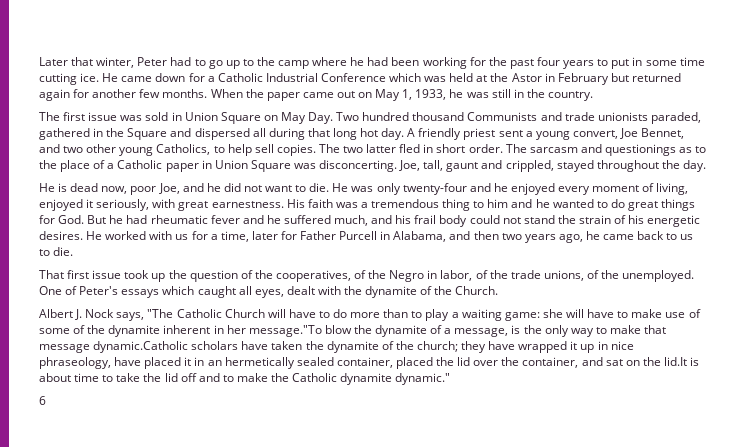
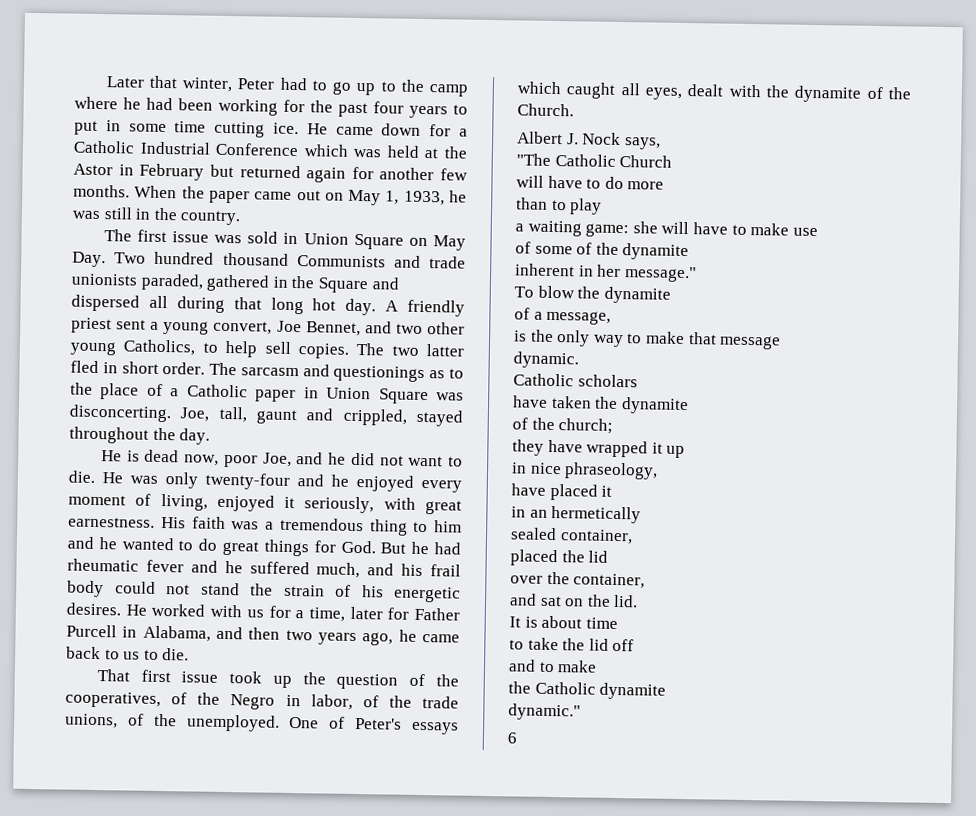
- Albert J. Nock says, "The Catholic Church will have to do more than to play a waiting game:
+ Albert J. Nock says,
+ "The Catholic Church
+ will have to do more
+ than to play
+ a waiting game:
- she will have to make use of some of the dynamite inherent in her message."To blow the dynamite of a message, is the only way to make that message dynamic.Catholic scholars have taken the dynamite of the church; they have wrapped it up in nice phraseology, have placed it in an hermetically sealed container, placed the lid over the container, and sat on the lid.It is about time to take the lid off and to make the Catholic dynamite dynamic."
+ she will have to make use
+ of some of the dynamite
+ inherent in her message."
+ To blow the dynamite
+ of a message,
+ is the only way to make that message
+ dynamic.
+ Catholic scholars
+ have taken the dynamite
+ of the church;
+ they have wrapped it up
+ in nice phraseology,
+ have placed it
+ in an hermetically
+ sealed container,
+ placed the lid
+ over the container,
+ and sat on the lid.
+ It is about time
+ to take the lid off
+ and to make
+ the Catholic dynamite
+ dynamic."

